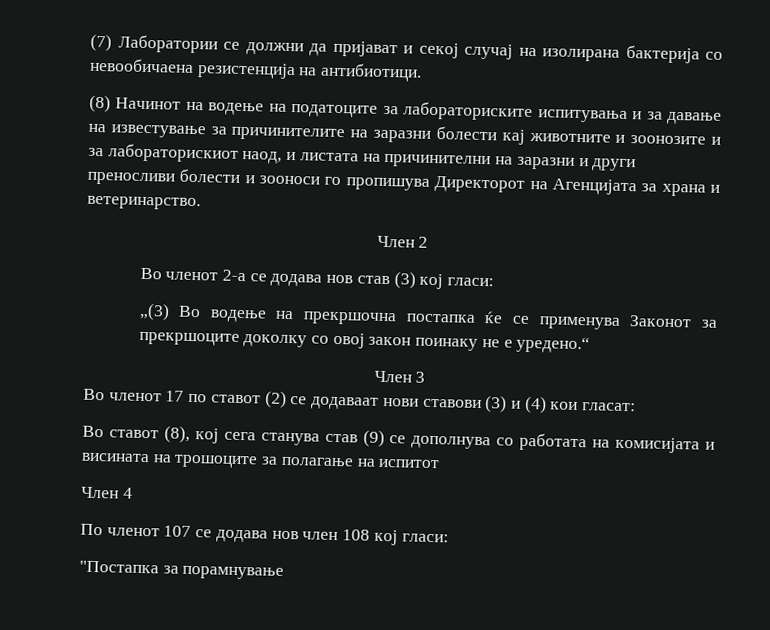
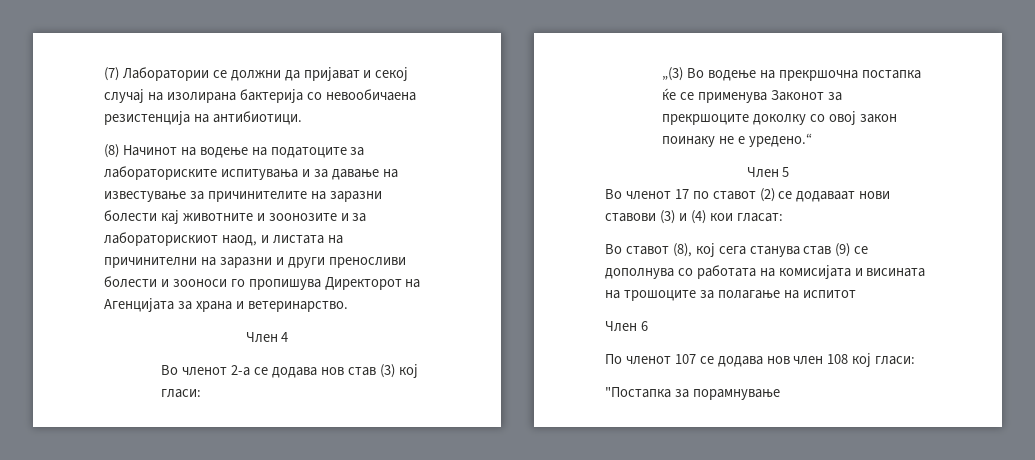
- Член 2
+ Член 4
- Член 3
+ Член 5
- Член 4
+ Член 6

